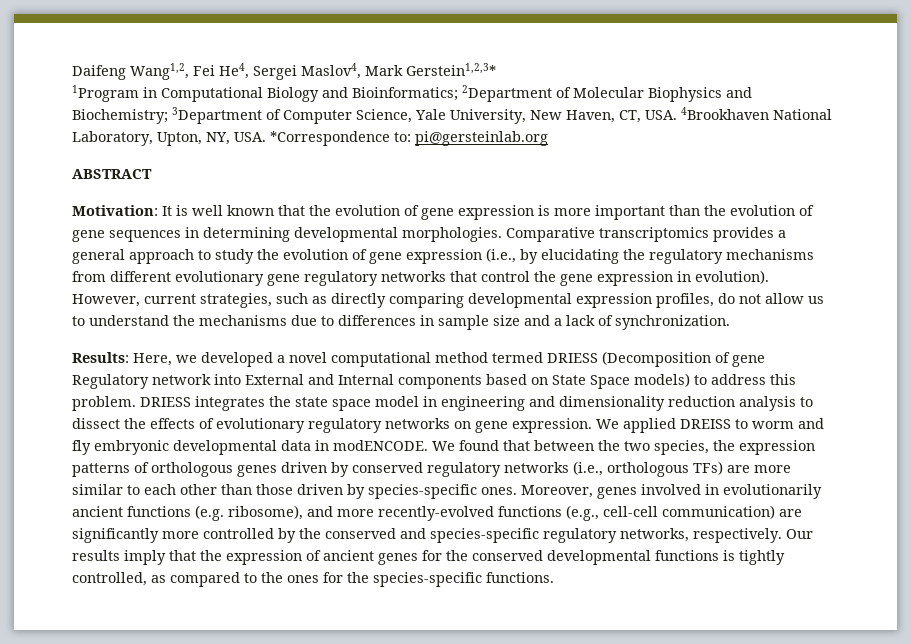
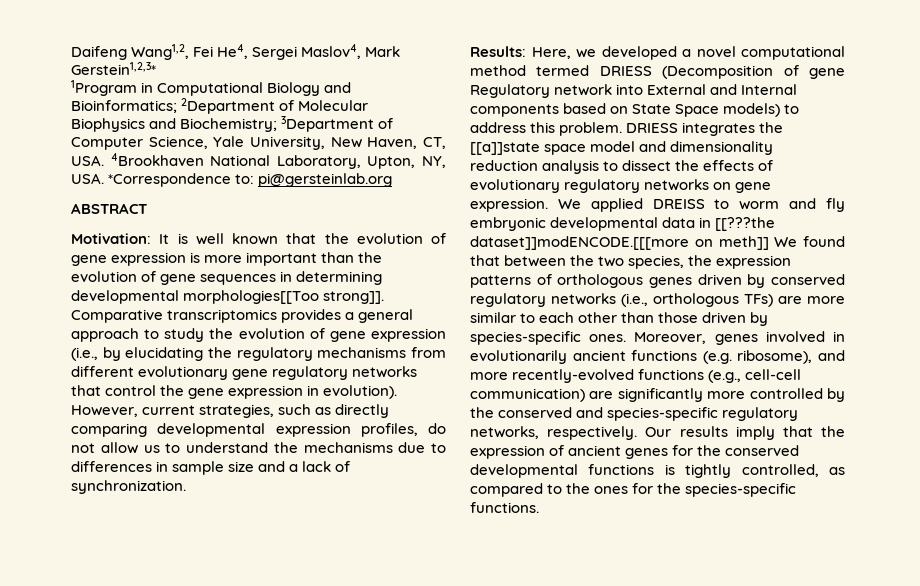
- Motivation: It is well known that the evolution of gene expression is more important than the evolution of gene sequences in determining developmental morphologies.
+ Motivation: It is well known that the evolution of gene expression is more important than the evolution of gene sequences in determining developmental morphologies[[Too strong]].
- DRIESS integrates the state space model in engineering and dimensionality reduction analysis to dissect the effects of evolutionary regulatory networks on gene expression.
+ DRIESS integrates the [[a]]state space model and dimensionality reduction analysis to dissect the effects of evolutionary regulatory networks on gene expression.
- We applied DREISS to worm and fly embryonic developmental data in modENCODE. We found that between the two species, the expression patterns of orthologous genes driven by conserved regulatory networks (i.e., orthologous TFs) are more similar to each other than those driven by species-specific ones.
+ We applied DREISS to worm and fly embryonic developmental data in [[???the dataset]]modENCODE.[[[more on meth]] We found that between the two species, the expression patterns of orthologous genes driven by conserved regulatory networks (i.e., orthologous TFs) are more similar to each other than those driven by species-specific ones.

